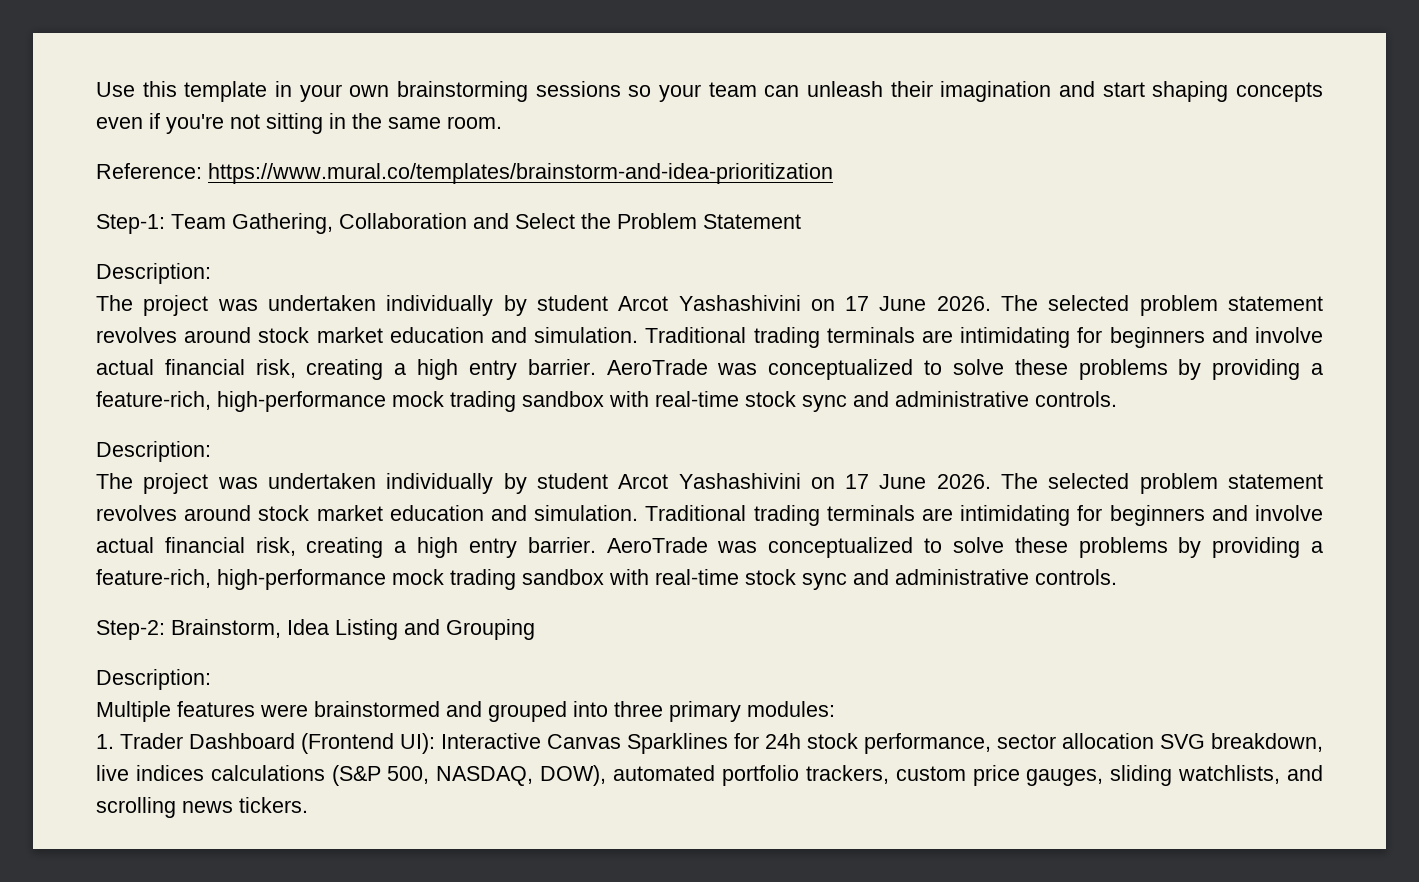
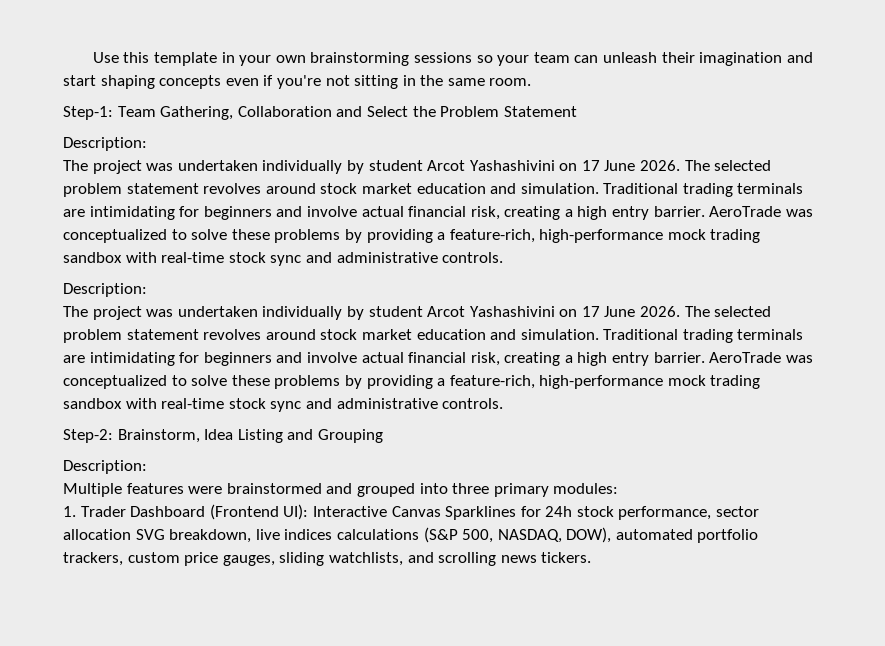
- Reference: https://www.mural.co/templates/brainstorm-and-idea-prioritization

